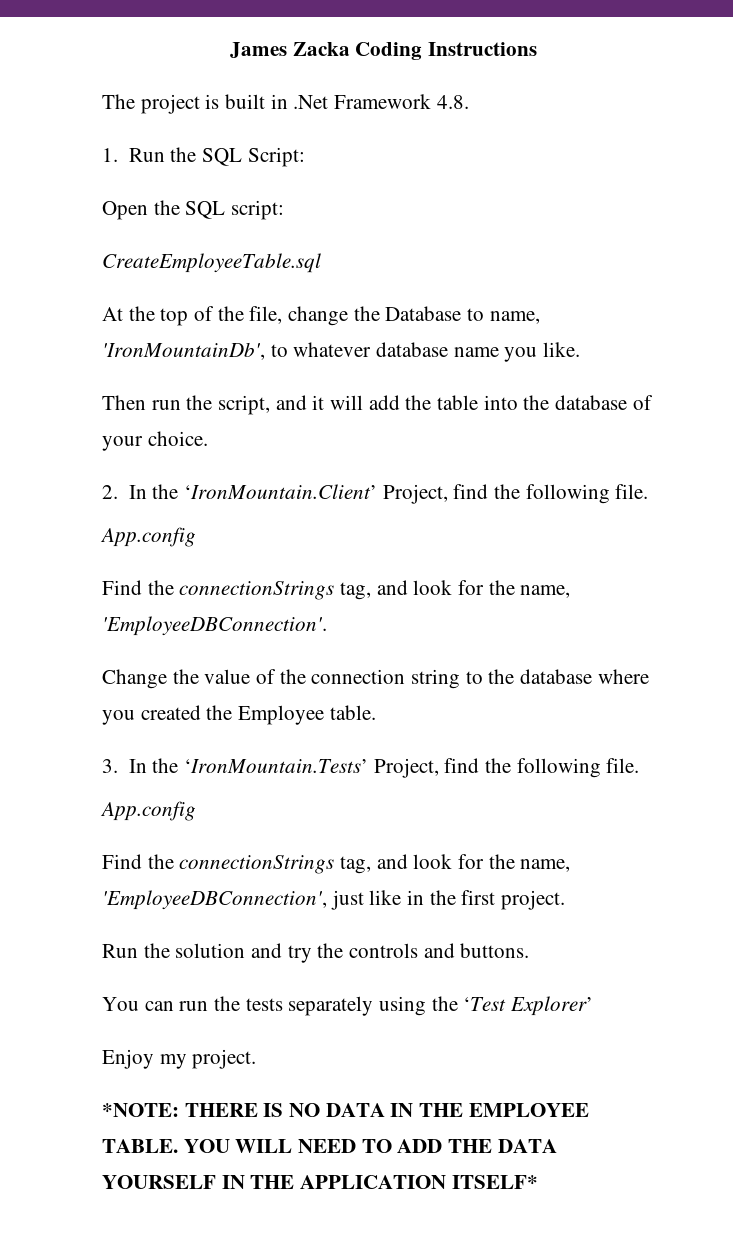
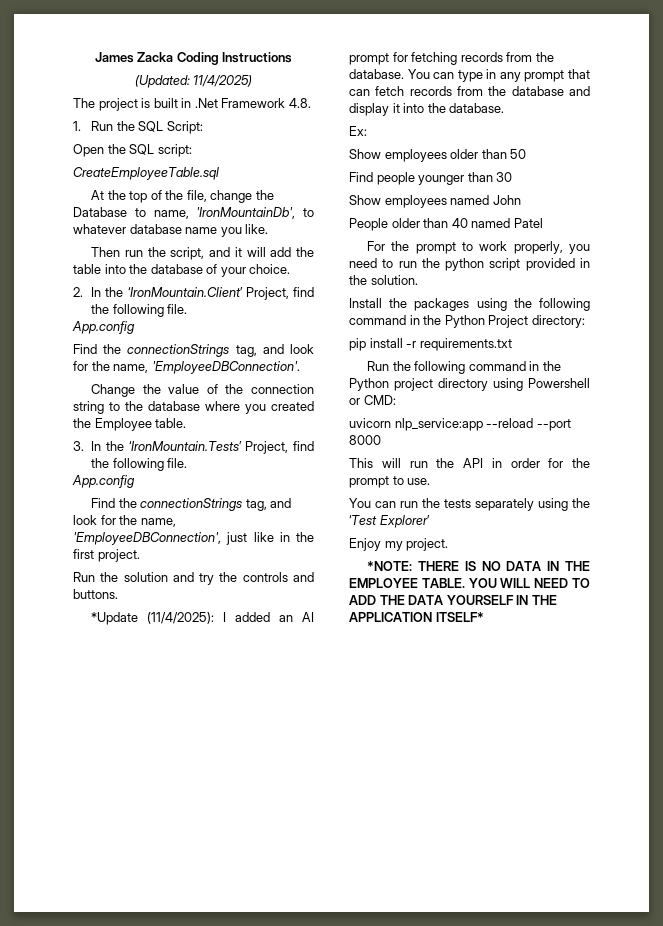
+ (Updated: 11/4/2025)
+ *Update (11/4/2025): I added an AI prompt for fetching records from the database. You can type in any prompt that can fetch records from the database and display it into the database.
+ Ex:
+ Show employees older than 50
+ Find people younger than 30
+ Show employees named John
+ People older than 40 named Patel
+ For the prompt to work properly, you need to run the python script provided in the solution.
+ Install the packages using the following command in the Python Project directory:
+ pip install -r requirements.txt
+ Run the following command in the Python project directory using Powershell or CMD:
+ uvicorn nlp_service:app --reload --port 8000
+ This will run the API in order for the prompt to use.

